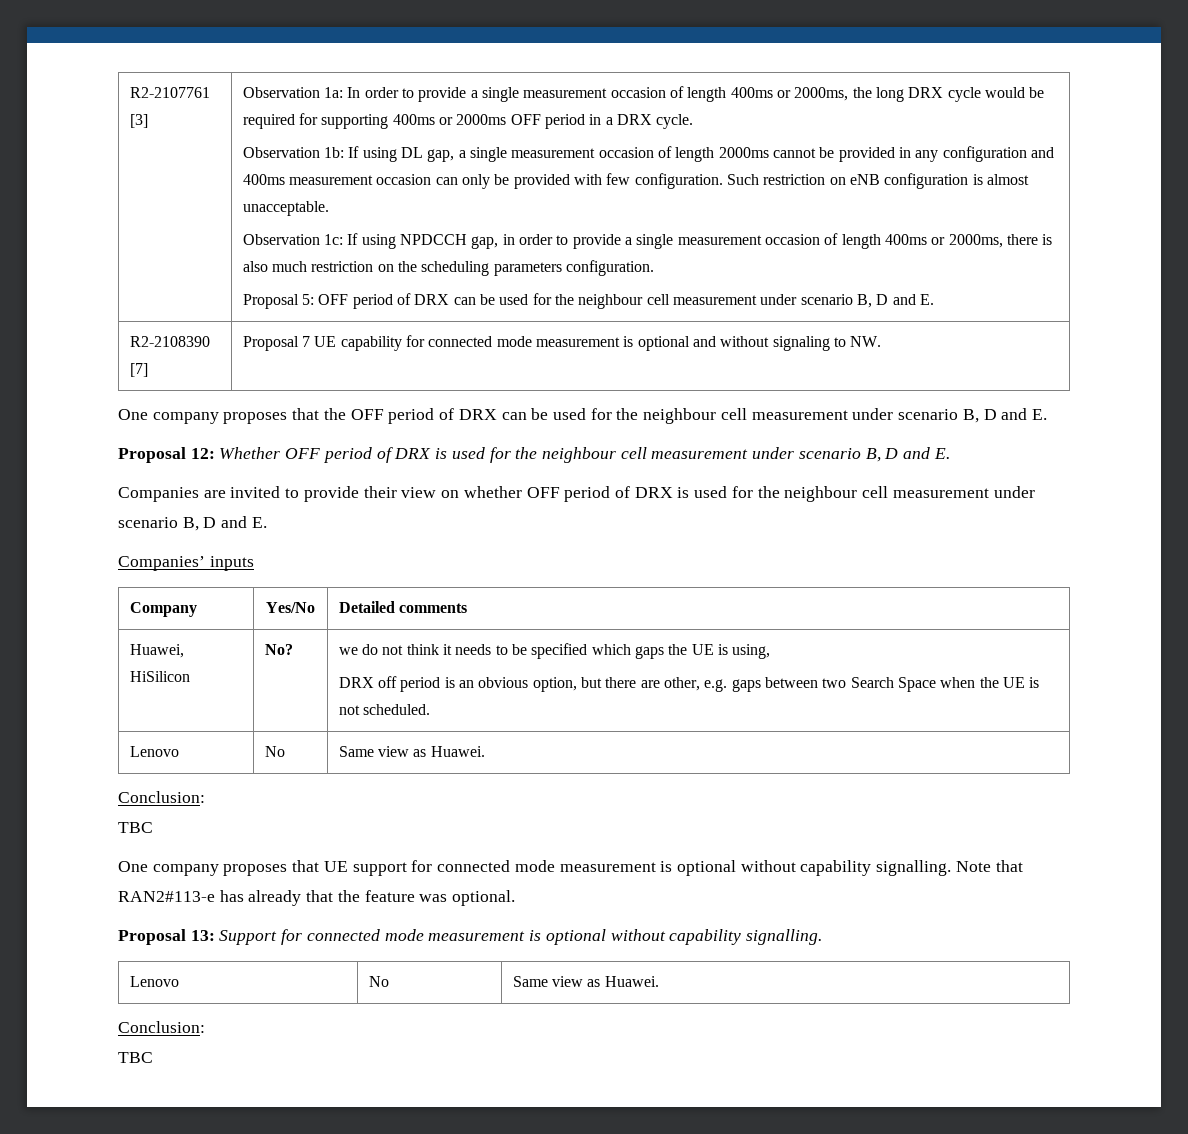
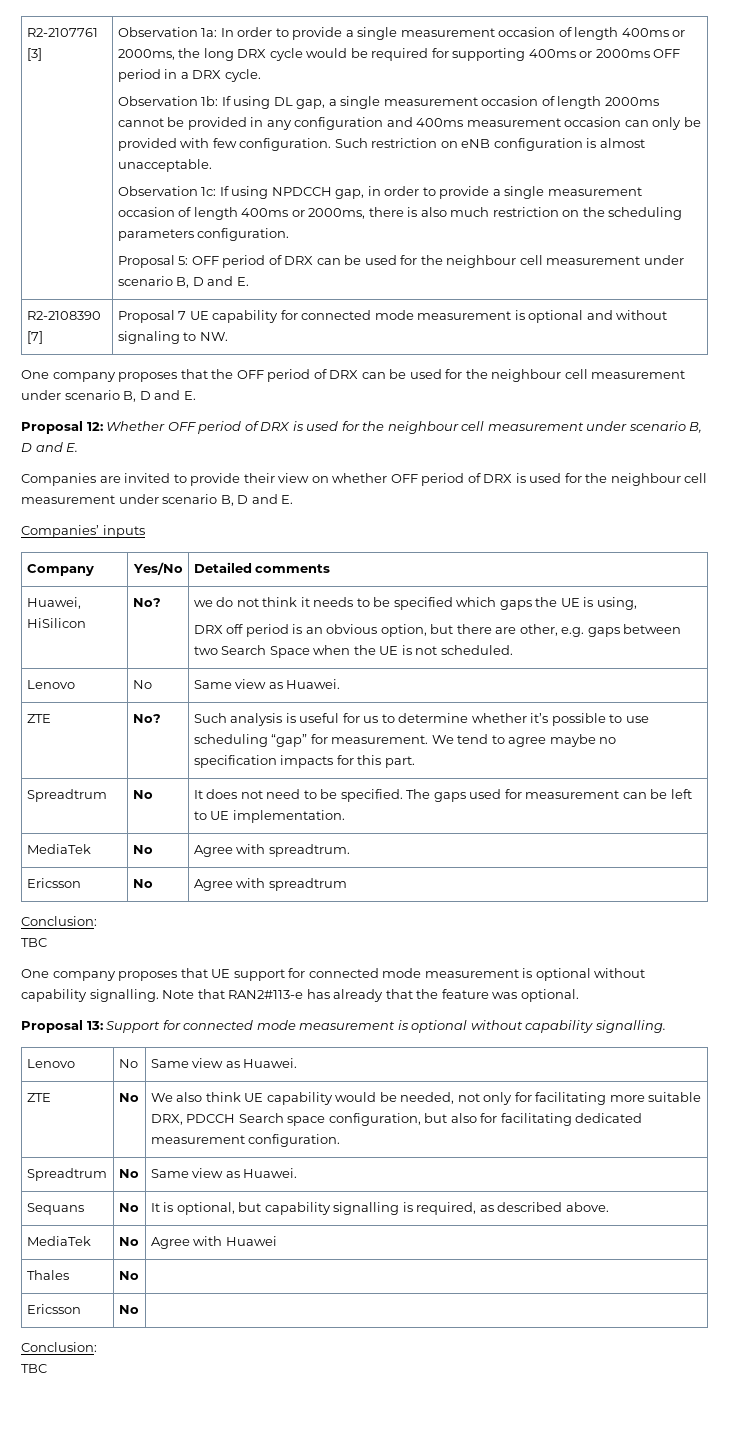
+ ZTE | No? | Such analysis is useful for us to determine whether it’s possible to use scheduling “gap” for measurement. We tend to agree maybe no specification impacts for this part.
+ Spreadtrum | No | It does not need to be specified. The gaps used for measurement can be left to UE implementation.
+ MediaTek | No | Agree with spreadtrum.
+ Ericsson | No | Agree with spreadtrum
+ ZTE | No | We also think UE capability would be needed, not only for facilitating more suitable DRX, PDCCH Search space configuration, but also for facilitating dedicated measurement configuration.
+ Spreadtrum | No | Same view as Huawei.
+ Sequans | No | It is optional, but capability signalling is required, as described above.
+ MediaTek | No | Agree with Huawei
+ Thales | No |
+ Ericsson | No |

